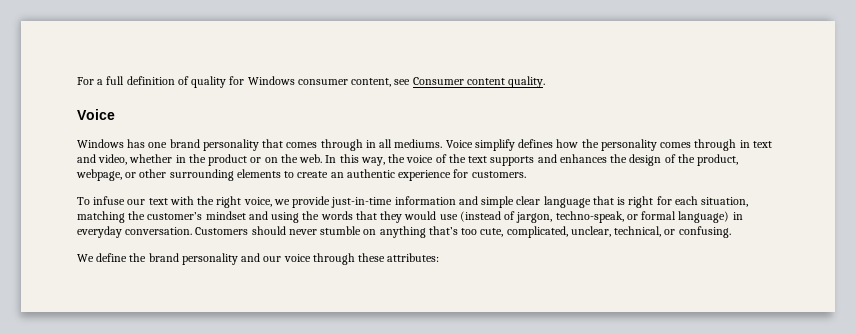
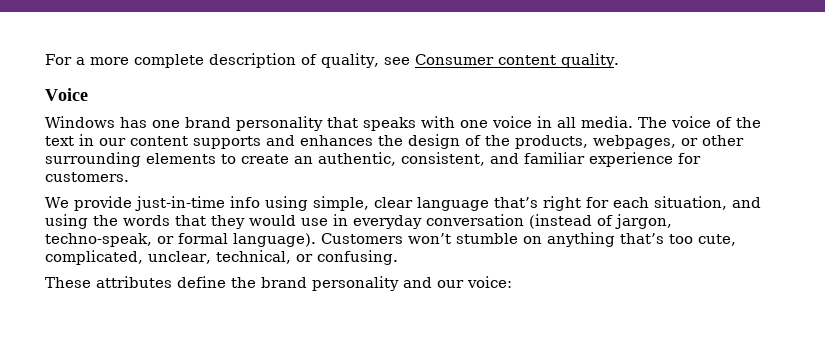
- For a full definition of quality for Windows consumer content, see Consumer content quality.
+ For a more complete description of quality, see Consumer content quality.
- Windows has one brand personality that comes through in all mediums. Voice simplify defines how the personality comes through in text and video, whether in the product or on the web. In this way, the voice of the text supports and enhances the design of the product, webpage, or other surrounding elements to create an authentic experience for customers.
+ Windows has one brand personality that speaks with one voice in all media. The voice of the text in our content supports and enhances the design of the products, webpages, or other surrounding elements to create an authentic, consistent, and familiar experience for customers.
- To infuse our text with the right voice, we provide just-in-time information and simple clear language that is right for each situation, matching the customer’s mindset and using the words that they would use (instead of jargon, techno-speak, or formal language) in everyday conversation. Customers should never stumble on anything that’s too cute, complicated, unclear, technical, or confusing.
+ We provide just-in-time info using simple, clear language that’s right for each situation, and using the words that they would use in everyday conversation (instead of jargon, techno-speak, or formal language). Customers won’t stumble on anything that’s too cute, complicated, unclear, technical, or confusing.
- We define the brand personality and our voice through these attributes:
+ These attributes define the brand personality and our voice:

